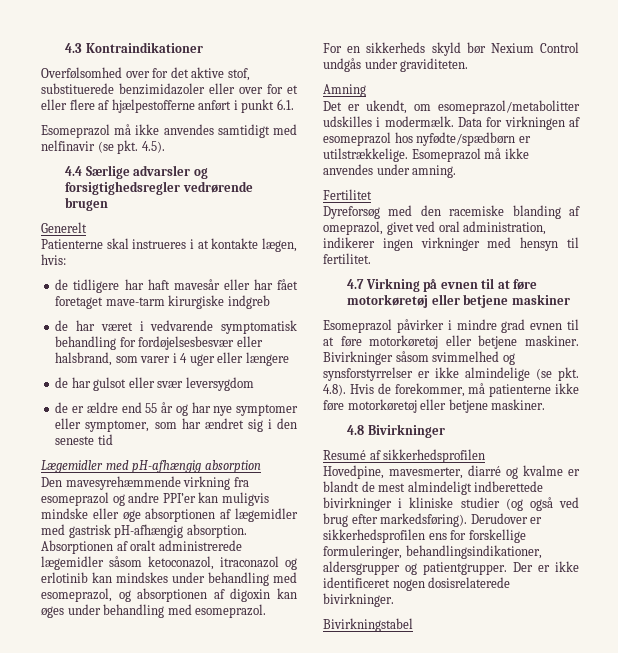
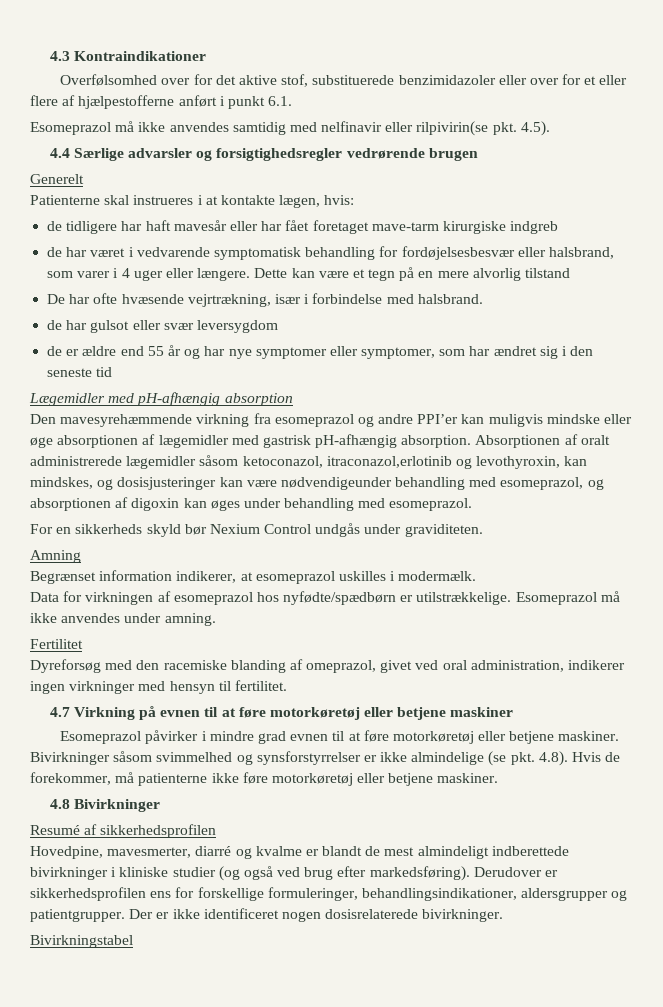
- Esomeprazol må ikke anvendes samtidigt med nelfinavir (se pkt. 4.5).
+ Esomeprazol må ikke anvendes samtidig med nelfinavir eller rilpivirin(se pkt. 4.5).
- de har været i vedvarende symptomatisk behandling for fordøjelsesbesvær eller halsbrand, som varer i 4 uger eller længere
+ de har været i vedvarende symptomatisk behandling for fordøjelsesbesvær eller halsbrand, som varer i 4 uger eller længere. Dette kan være et tegn på en mere alvorlig tilstand
+ De har ofte hvæsende vejrtrækning, især i forbindelse med halsbrand.
- Absorptionen af oralt administrerede lægemidler såsom ketoconazol, itraconazol og erlotinib kan mindskes under behandling med esomeprazol, og absorptionen af digoxin kan øges under behandling med esomeprazol.
+ Absorptionen af oralt administrerede lægemidler såsom ketoconazol, itraconazol,erlotinib og levothyroxin, kan mindskes, og dosisjusteringer kan være nødvendigeunder behandling med esomeprazol, og absorptionen af digoxin kan øges under behandling med esomeprazol.
- Det er ukendt, om esomeprazol/metabolitter udskilles i modermælk. Data for virkningen af esomeprazol hos nyfødte/spædbørn er utilstrækkelige.
+ Begrænset information indikerer, at esomeprazol uskilles i modermælk.
+ Data for virkningen af esomeprazol hos nyfødte/spædbørn er utilstrækkelige.

